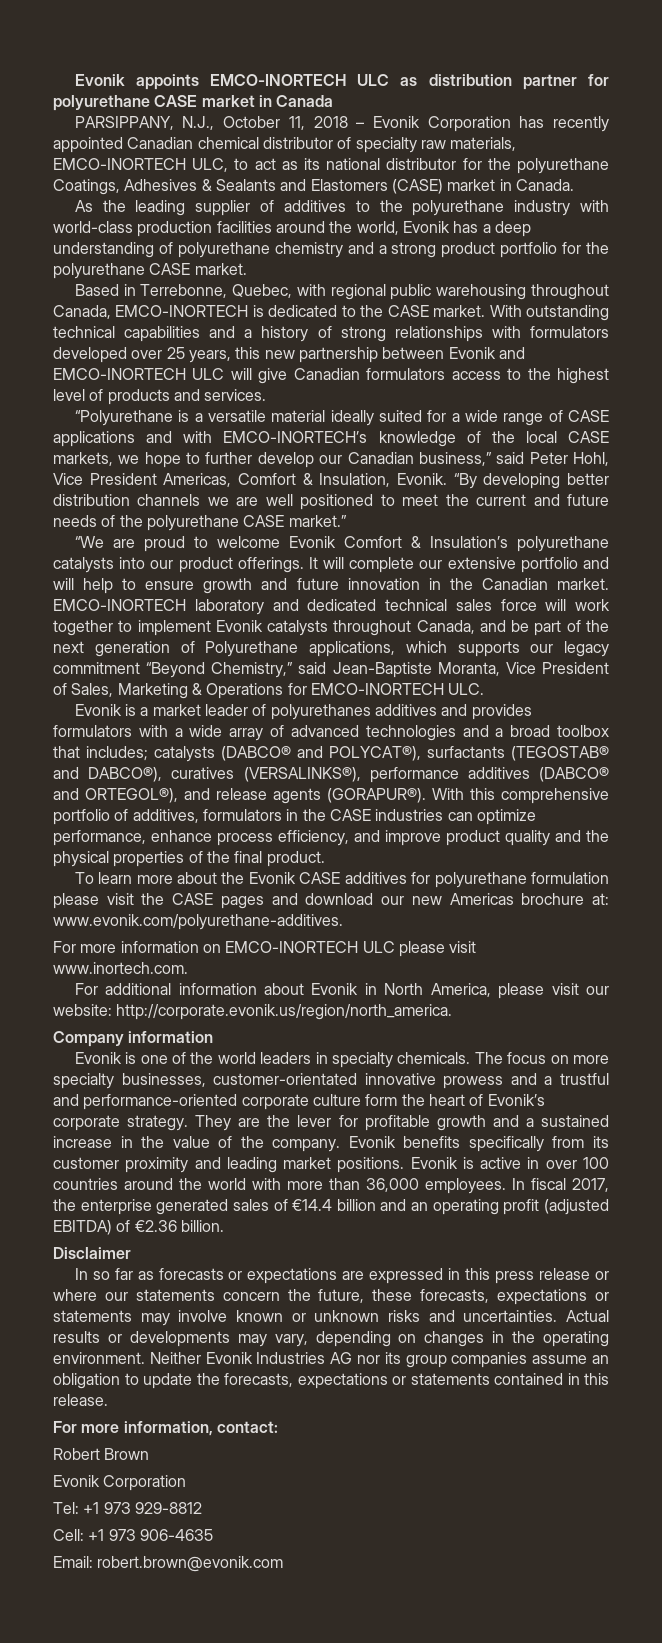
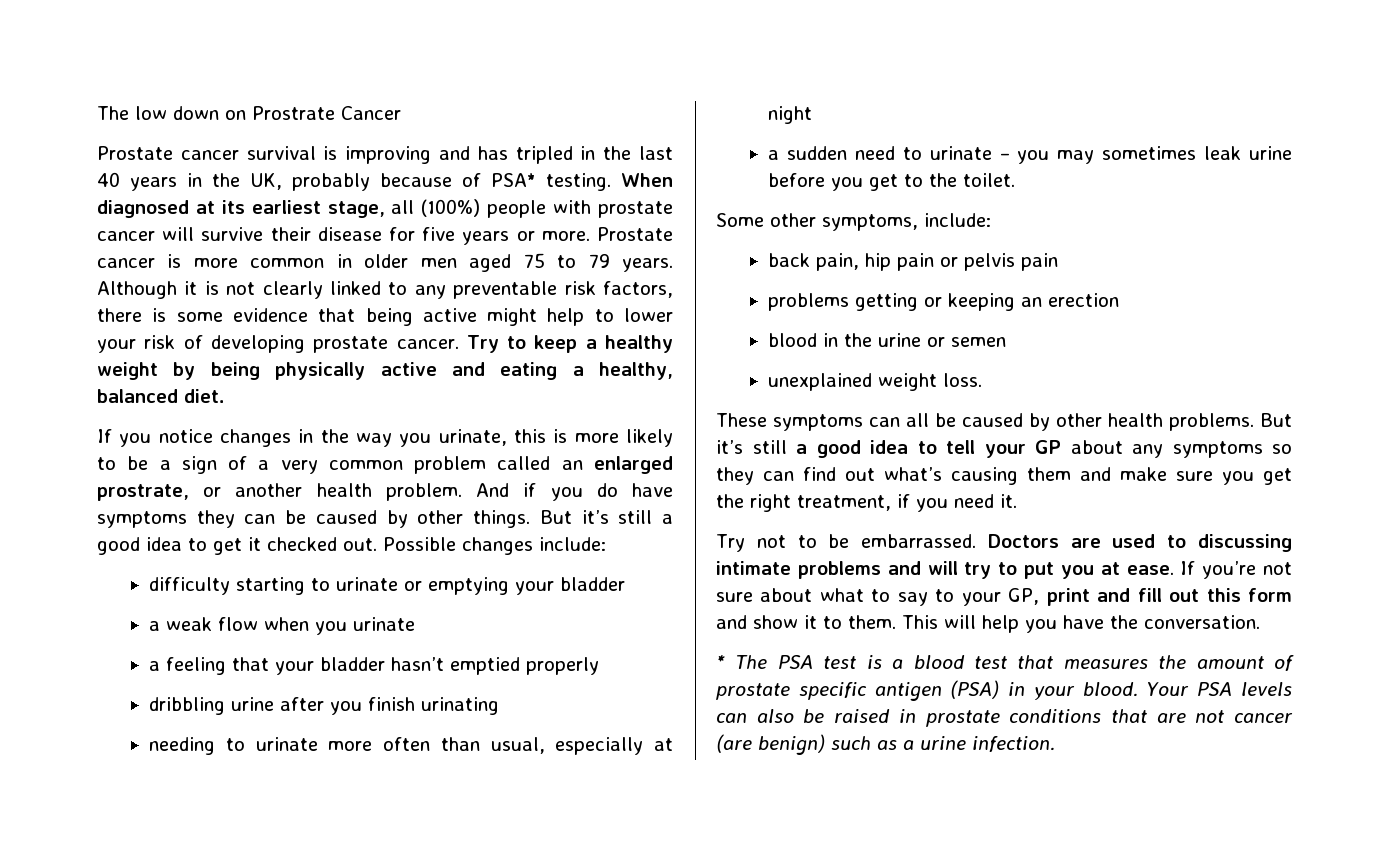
- Evonik appoints EMCO-INORTECH ULC as distribution partner for polyurethane CASE market in Canada
- PARSIPPANY, N.J., October 11, 2018 – Evonik Corporation has recently appointed Canadian chemical distributor of specialty raw materials, EMCO-INORTECH ULC, to act as its national distributor for the polyurethane Coatings, Adhesives & Sealants and Elastomers (CASE) market in Canada.
- As the leading supplier of additives to the polyurethane industry with world-class production facilities around the world, Evonik has a deep understanding of polyurethane chemistry and a strong product portfolio for the polyurethane CASE market.
- Based in Terrebonne, Quebec, with regional public warehousing throughout Canada, EMCO-INORTECH is dedicated to the CASE market. With outstanding technical capabilities and a history of strong relationships with formulators developed over 25 years, this new partnership between Evonik and EMCO-INORTECH ULC will give Canadian formulators access to the highest level of products and services.
- “Polyurethane is a versatile material ideally suited for a wide range of CASE applications and with EMCO-INORTECH’s knowledge of the local CASE markets, we hope to further develop our Canadian business,” said Peter Hohl, Vice President Americas, Comfort & Insulation, Evonik. “By developing better distribution channels we are well positioned to meet the current and future needs of the polyurethane CASE market.”
- “We are proud to welcome Evonik Comfort & Insulation’s polyurethane catalysts into our product offerings. It will complete our extensive portfolio and will help to ensure growth and future innovation in the Canadian market. EMCO-INORTECH laboratory and dedicated technical sales force will work together to implement Evonik catalysts throughout Canada, and be part of the next generation of Polyurethane applications, which supports our legacy commitment “Beyond Chemistry,” said Jean-Baptiste Moranta, Vice President of Sales, Marketing & Operations for EMCO-INORTECH ULC.
- Evonik is a market leader of polyurethanes additives and provides formulators with a wide array of advanced technologies and a broad toolbox that includes; catalysts (DABCO® and POLYCAT®), surfactants (TEGOSTAB® and DABCO®), curatives (VERSALINKS®), performance additives (DABCO® and ORTEGOL®), and release agents (GORAPUR®). With this comprehensive portfolio of additives, formulators in the CASE industries can optimize performance, enhance process efficiency, and improve product quality and the physical properties of the final product.
- To learn more about the Evonik CASE additives for polyurethane formulation please visit the CASE pages and download our new Americas brochure at: www.evonik.com/polyurethane-additives.
- For more information on EMCO-INORTECH ULC please visit www.inortech.com.
- For additional information about Evonik in North America, please visit our website: http://corporate.evonik.us/region/north_america.
- Company information
- Evonik is one of the world leaders in specialty chemicals. The focus on more specialty businesses, customer-orientated innovative prowess and a trustful and performance-oriented corporate culture form the heart of Evonik’s corporate strategy. They are the lever for profitable growth and a sustained increase in the value of the company. Evonik benefits specifically from its customer proximity and leading market positions. Evonik is active in over 100 countries around the world with more than 36,000 employees. In fiscal 2017, the enterprise generated sales of €14.4 billion and an operating profit (adjusted EBITDA) of €2.36 billion.
- Disclaimer
- In so far as forecasts or expectations are expressed in this press release or where our statements concern the future, these forecasts, expectations or statements may involve known or unknown risks and uncertainties. Actual results or developments may vary, depending on changes in the operating environment. Neither Evonik Industries AG nor its group companies assume an obligation to update the forecasts, expectations or statements contained in this release.
- For more information, contact:
- Robert Brown
- Evonik Corporation
- Tel: +1 973 929-8812
- Cell: +1 973 906-4635
- Email: robert.brown@evonik.com
+ The low down on Prostrate Cancer
+ Prostate cancer survival is improving and has tripled in the last 40 years in the UK, probably because of PSA* testing. When diagnosed at its earliest stage, all (100%) people with prostate cancer will survive their disease for five years or more. Prostate cancer is more common in older men aged 75 to 79 years. Although it is not clearly linked to any preventable risk factors, there is some evidence that being active might help to lower your risk of developing prostate cancer. Try to keep a healthy weight by being physically active and eating a healthy, balanced diet.
+ If you notice changes in the way you urinate, this is more likely to be a sign of a very common problem called an enlarged prostrate, or another health problem. And if you do have symptoms they can be caused by other things. But it’s still a good idea to get it checked out. Possible changes include:
+ difficulty starting to urinate or emptying your bladder
+ a weak flow when you urinate
+ a feeling that your bladder hasn’t emptied properly
+ dribbling urine after you finish urinating
+ needing to urinate more often than usual, especially at night
+ a sudden need to urinate – you may sometimes leak urine before you get to the toilet.
+ Some other symptoms, include:
+ back pain, hip pain or pelvis pain
+ problems getting or keeping an erection
+ blood in the urine or semen
+ unexplained weight loss.
+ These symptoms can all be caused by other health problems. But it’s still a good idea to tell your GP about any symptoms so they can find out what’s causing them and make sure you get the right treatment, if you need it.
+ Try not to be embarrassed. Doctors are used to discussing intimate problems and will try to put you at ease. If you’re not sure about what to say to your GP, print and fill out this form and show it to them. This will help you have the conversation.
+ * The PSA test is a blood test that measures the amount of prostate specific antigen (PSA) in your blood. Your PSA levels can also be raised in prostate conditions that are not cancer (are benign) such as a urine infection.

